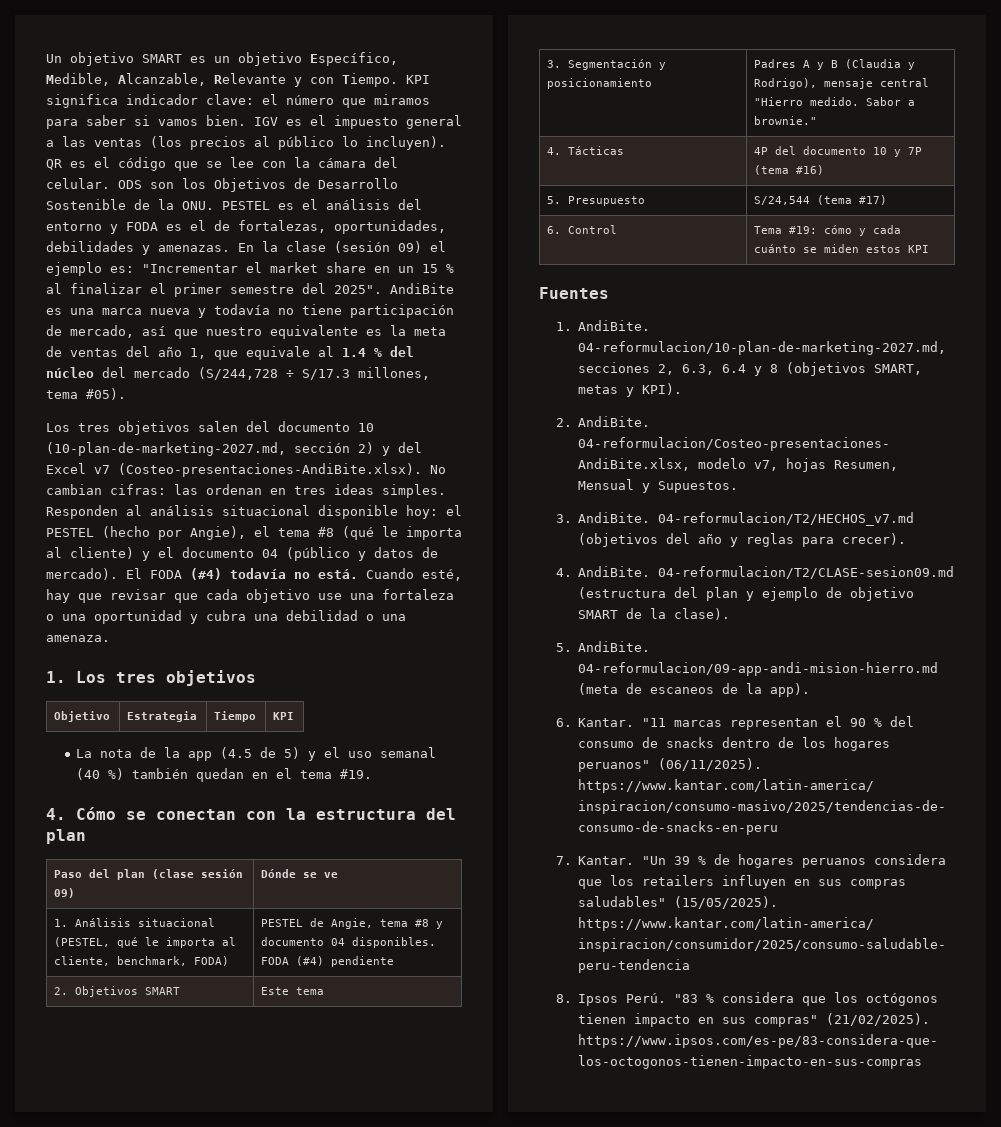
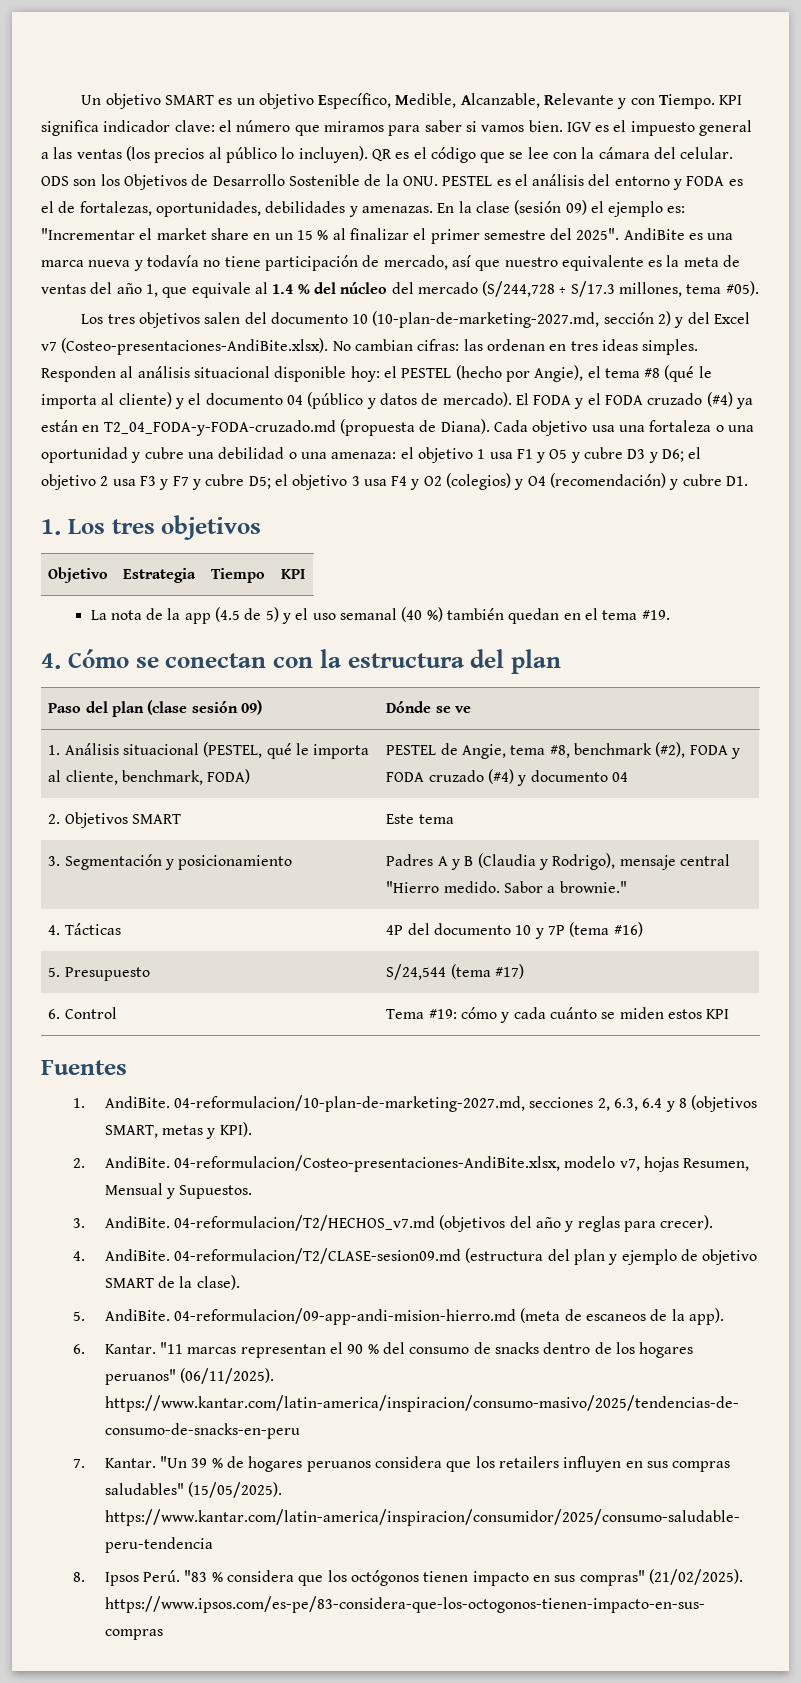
- El FODA (#4) todavía no está. Cuando esté, hay que revisar que cada objetivo use una fortaleza o una oportunidad y cubra una debilidad o una amenaza.
+ El FODA y el FODA cruzado (#4) ya están en T2_04_FODA-y-FODA-cruzado.md (propuesta de Diana). Cada objetivo usa una fortaleza o una oportunidad y cubre una debilidad o una amenaza: el objetivo 1 usa F1 y O5 y cubre D3 y D6; el objetivo 2 usa F3 y F7 y cubre D5; el objetivo 3 usa F4 y O2 (colegios) y O4 (recomendación) y cubre D1.
- 1. Análisis situacional (PESTEL, qué le importa al cliente, benchmark, FODA) | PESTEL de Angie, tema #8 y documento 04 disponibles. FODA (#4) pendiente
+ 1. Análisis situacional (PESTEL, qué le importa al cliente, benchmark, FODA) | PESTEL de Angie, tema #8, benchmark (#2), FODA y FODA cruzado (#4) y documento 04

